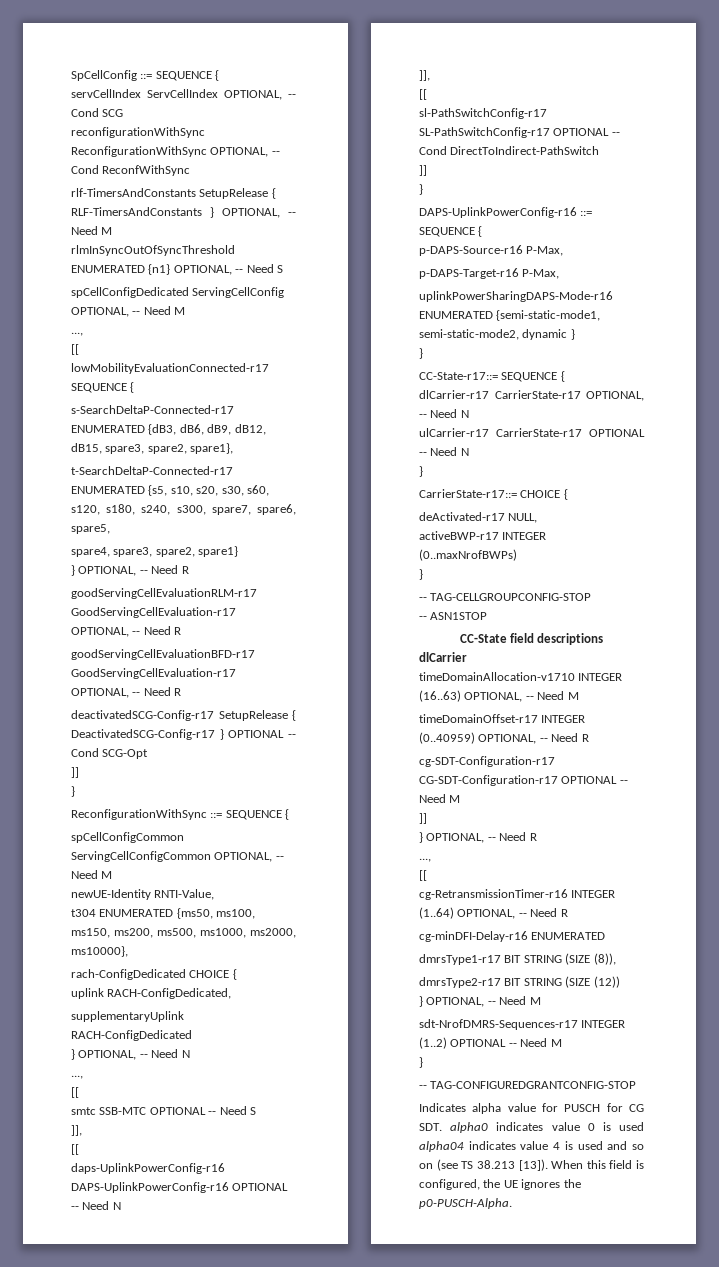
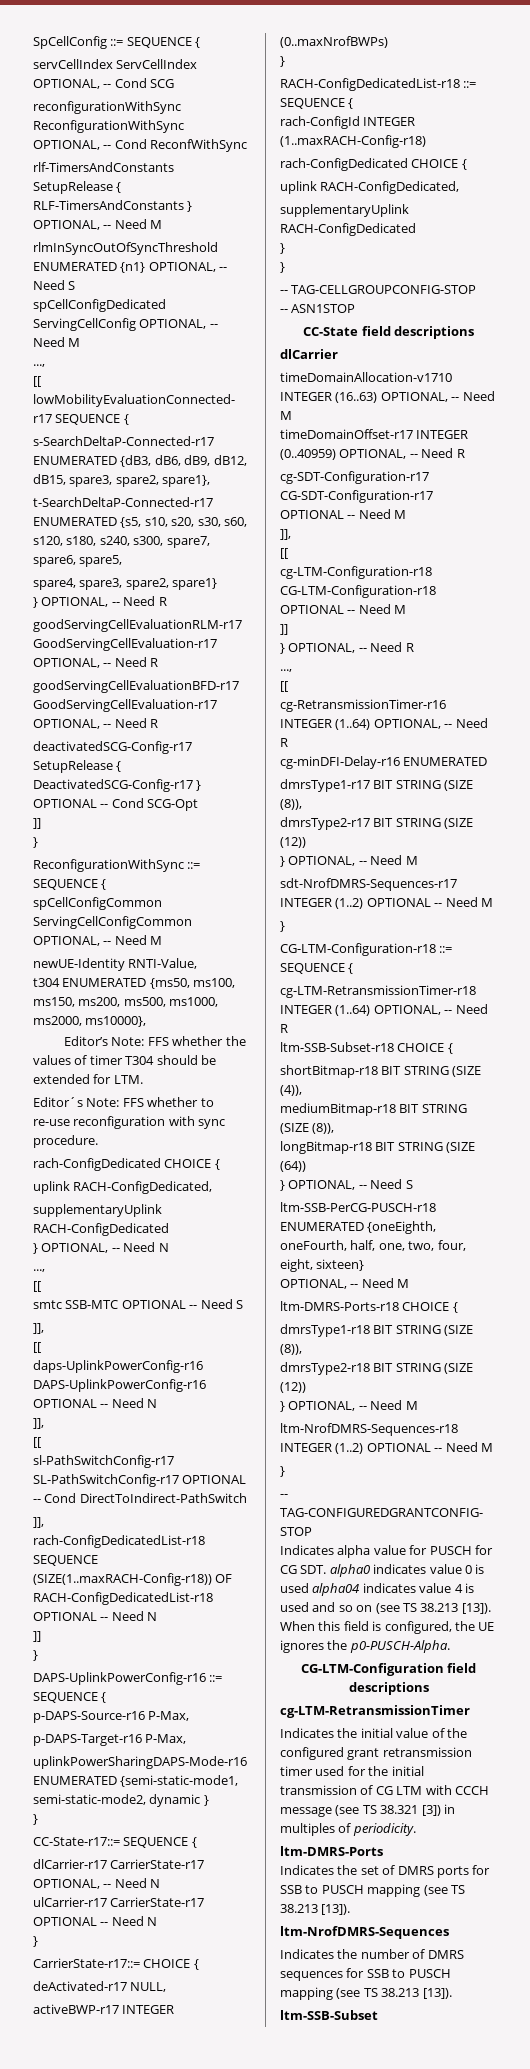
+ Editor’s Note: FFS whether the values of timer T304 should be extended for LTM.
+ Editor´s Note: FFS whether to re-use reconfiguration with sync procedure.
  sl-PathSwitchConfig-r17 SL-PathSwitchConfig-r17 OPTIONAL -- Cond DirectToIndirect-PathSwitch
+ ]],
+ rach-ConfigDedicatedList-r18 SEQUENCE (SIZE(1..maxRACH-Config-r18)) OF RACH-ConfigDedicatedList-r18 OPTIONAL -- Need N
+ RACH-ConfigDedicatedList-r18 ::= SEQUENCE {
+ rach-ConfigId INTEGER (1..maxRACH-Config-r18)
+ rach-ConfigDedicated CHOICE {
+ uplink RACH-ConfigDedicated,
+ supplementaryUplink RACH-ConfigDedicated
+ }
+ }
  cg-SDT-Configuration-r17 CG-SDT-Configuration-r17 OPTIONAL -- Need M
+ ]],
+ [[
+ cg-LTM-Configuration-r18 CG-LTM-Configuration-r18 OPTIONAL -- Need M
+ CG-LTM-Configuration-r18 ::= SEQUENCE {
+ cg-LTM-RetransmissionTimer-r18 INTEGER (1..64) OPTIONAL, -- Need R
+ ltm-SSB-Subset-r18 CHOICE {
+ shortBitmap-r18 BIT STRING (SIZE (4)),
+ mediumBitmap-r18 BIT STRING (SIZE (8)),
+ longBitmap-r18 BIT STRING (SIZE (64))
+ } OPTIONAL, -- Need S
+ ltm-SSB-PerCG-PUSCH-r18 ENUMERATED {oneEighth, oneFourth, half, one, two, four, eight, sixteen}
+ OPTIONAL, -- Need M
+ ltm-DMRS-Ports-r18 CHOICE {
+ dmrsType1-r18 BIT STRING (SIZE (8)),
+ dmrsType2-r18 BIT STRING (SIZE (12))
+ } OPTIONAL, -- Need M
+ ltm-NrofDMRS-Sequences-r18 INTEGER (1..2) OPTIONAL -- Need M
+ }
+ CG-LTM-Configuration field descriptions
+ cg-LTM-RetransmissionTimer
+ Indicates the initial value of the configured grant retransmission timer used for the initial transmission of CG LTM with CCCH message (see TS 38.321 [3]) in multiples of periodicity.
+ ltm-DMRS-Ports
+ Indicates the set of DMRS ports for SSB to PUSCH mapping (see TS 38.213 [13]).
+ ltm-NrofDMRS-Sequences
+ Indicates the number of DMRS sequences for SSB to PUSCH mapping (see TS 38.213 [13]).
+ ltm-SSB-Subset

